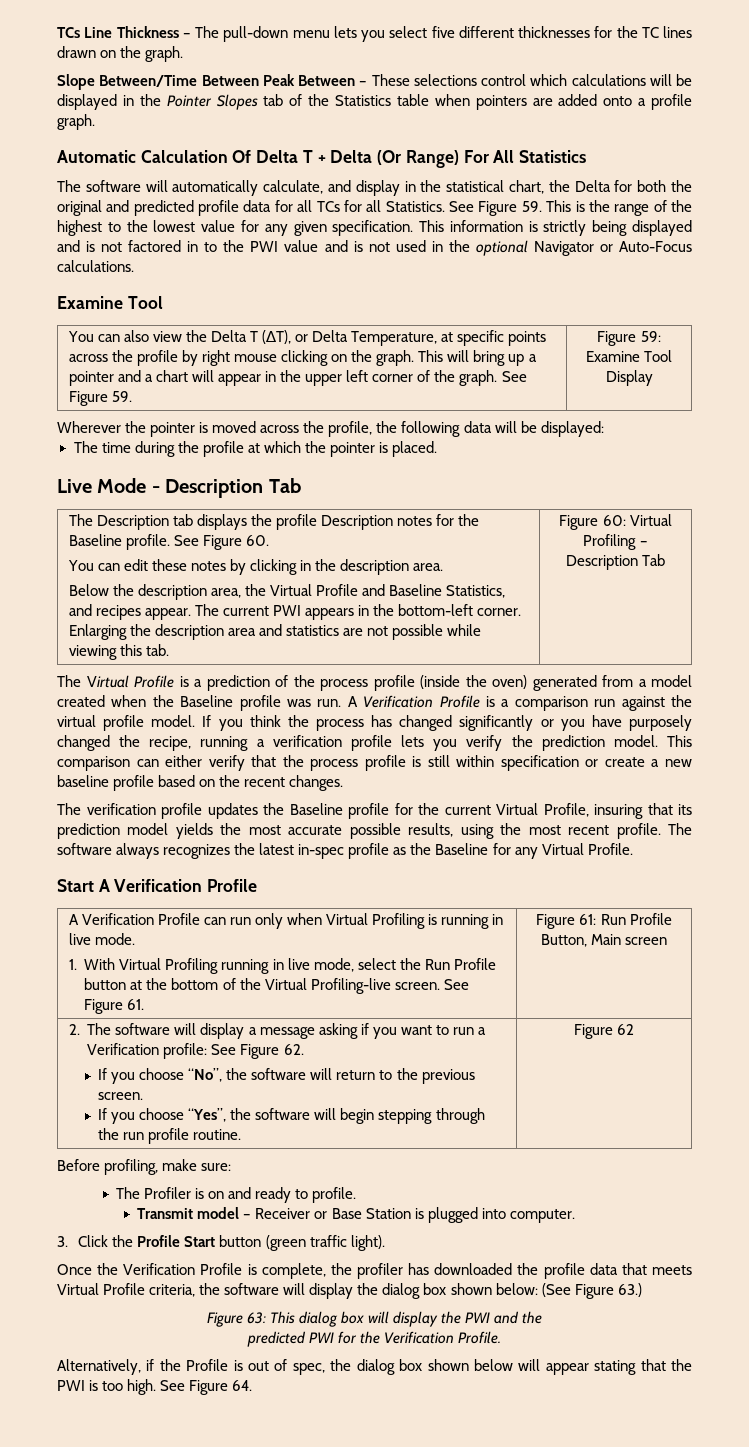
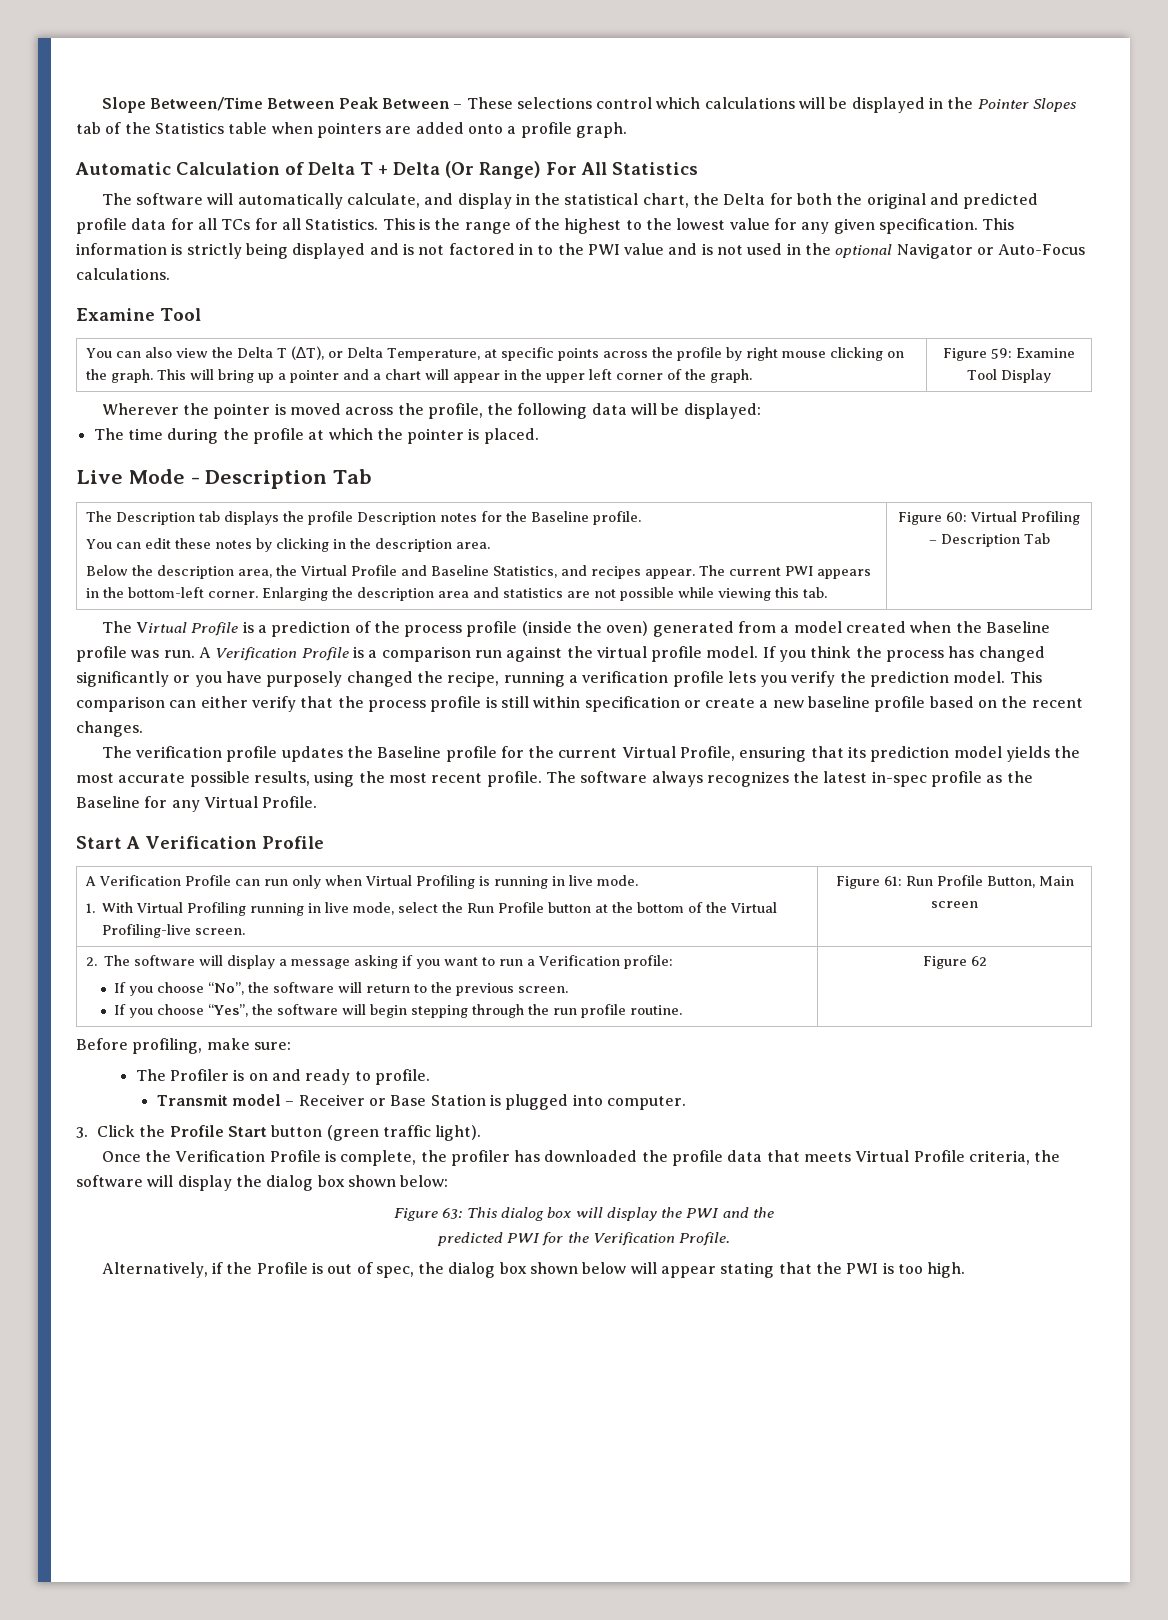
- TCs Line Thickness – The pull-down menu lets you select five different thicknesses for the TC lines drawn on the graph.
- Automatic Calculation Of Delta T + Delta (Or Range) For All Statistics
+ Automatic Calculation of Delta T + Delta (Or Range) For All Statistics
- See Figure 59. This is the range of the highest to the lowest value for any given specification.
+ This is the range of the highest to the lowest value for any given specification.
- This will bring up a pointer and a chart will appear in the upper left corner of the graph. See Figure 59.
+ This will bring up a pointer and a chart will appear in the upper left corner of the graph.
- See Figure 60.
- The verification profile updates the Baseline profile for the current Virtual Profile, insuring that its prediction model yields the most accurate possible results, using the most recent profile.
+ The verification profile updates the Baseline profile for the current Virtual Profile, ensuring that its prediction model yields the most accurate possible results, using the most recent profile.
- See Figure 61.
- 2. The software will display a message asking if you want to run a Verification profile: See Figure 62.
+ 2. The software will display a message asking if you want to run a Verification profile:
- Once the Verification Profile is complete, the profiler has downloaded the profile data that meets Virtual Profile criteria, the software will display the dialog box shown below: (See Figure 63.)
+ Once the Verification Profile is complete, the profiler has downloaded the profile data that meets Virtual Profile criteria, the software will display the dialog box shown below:
- See Figure 64.

